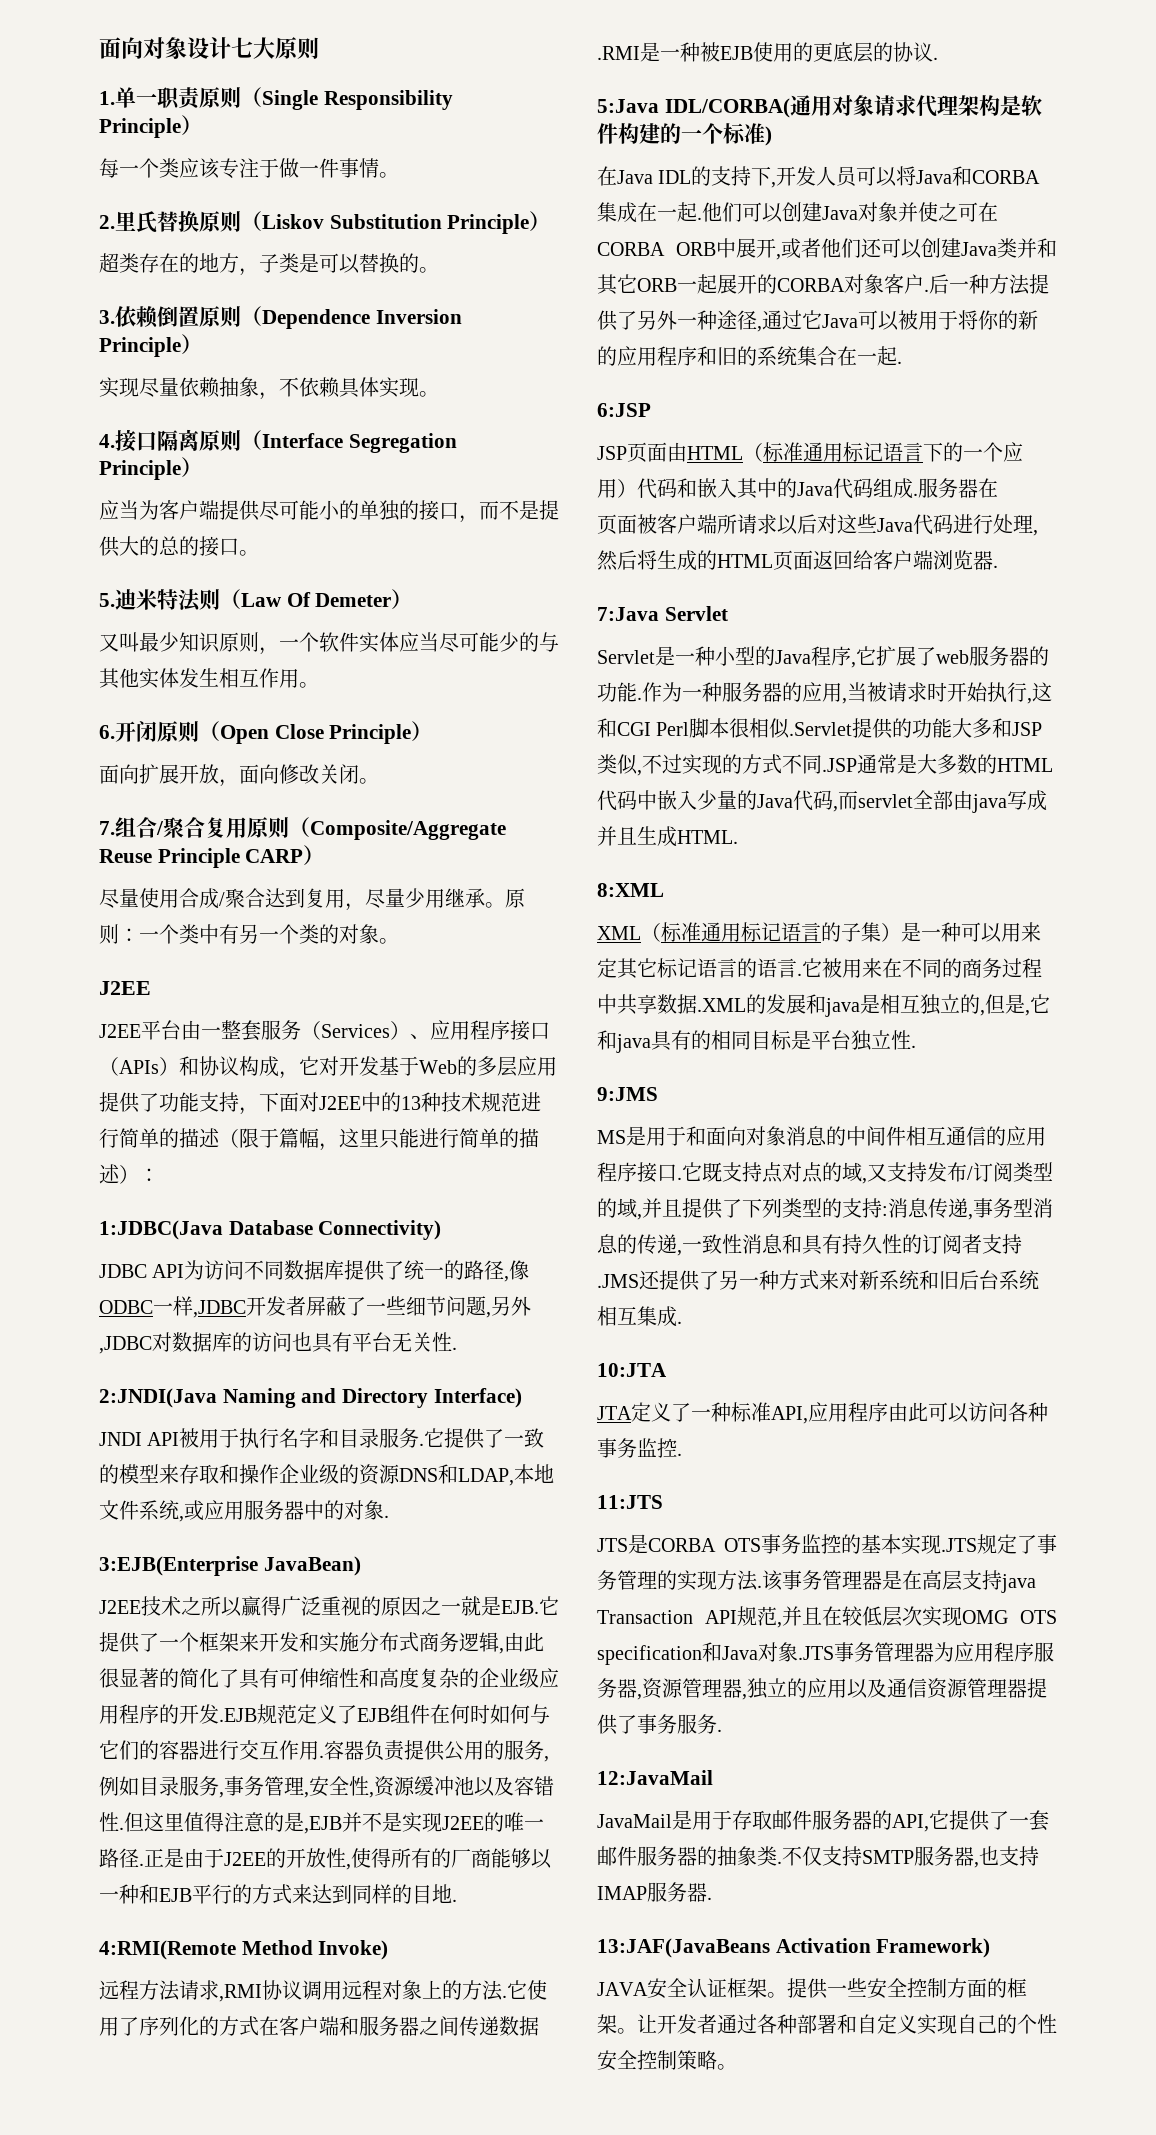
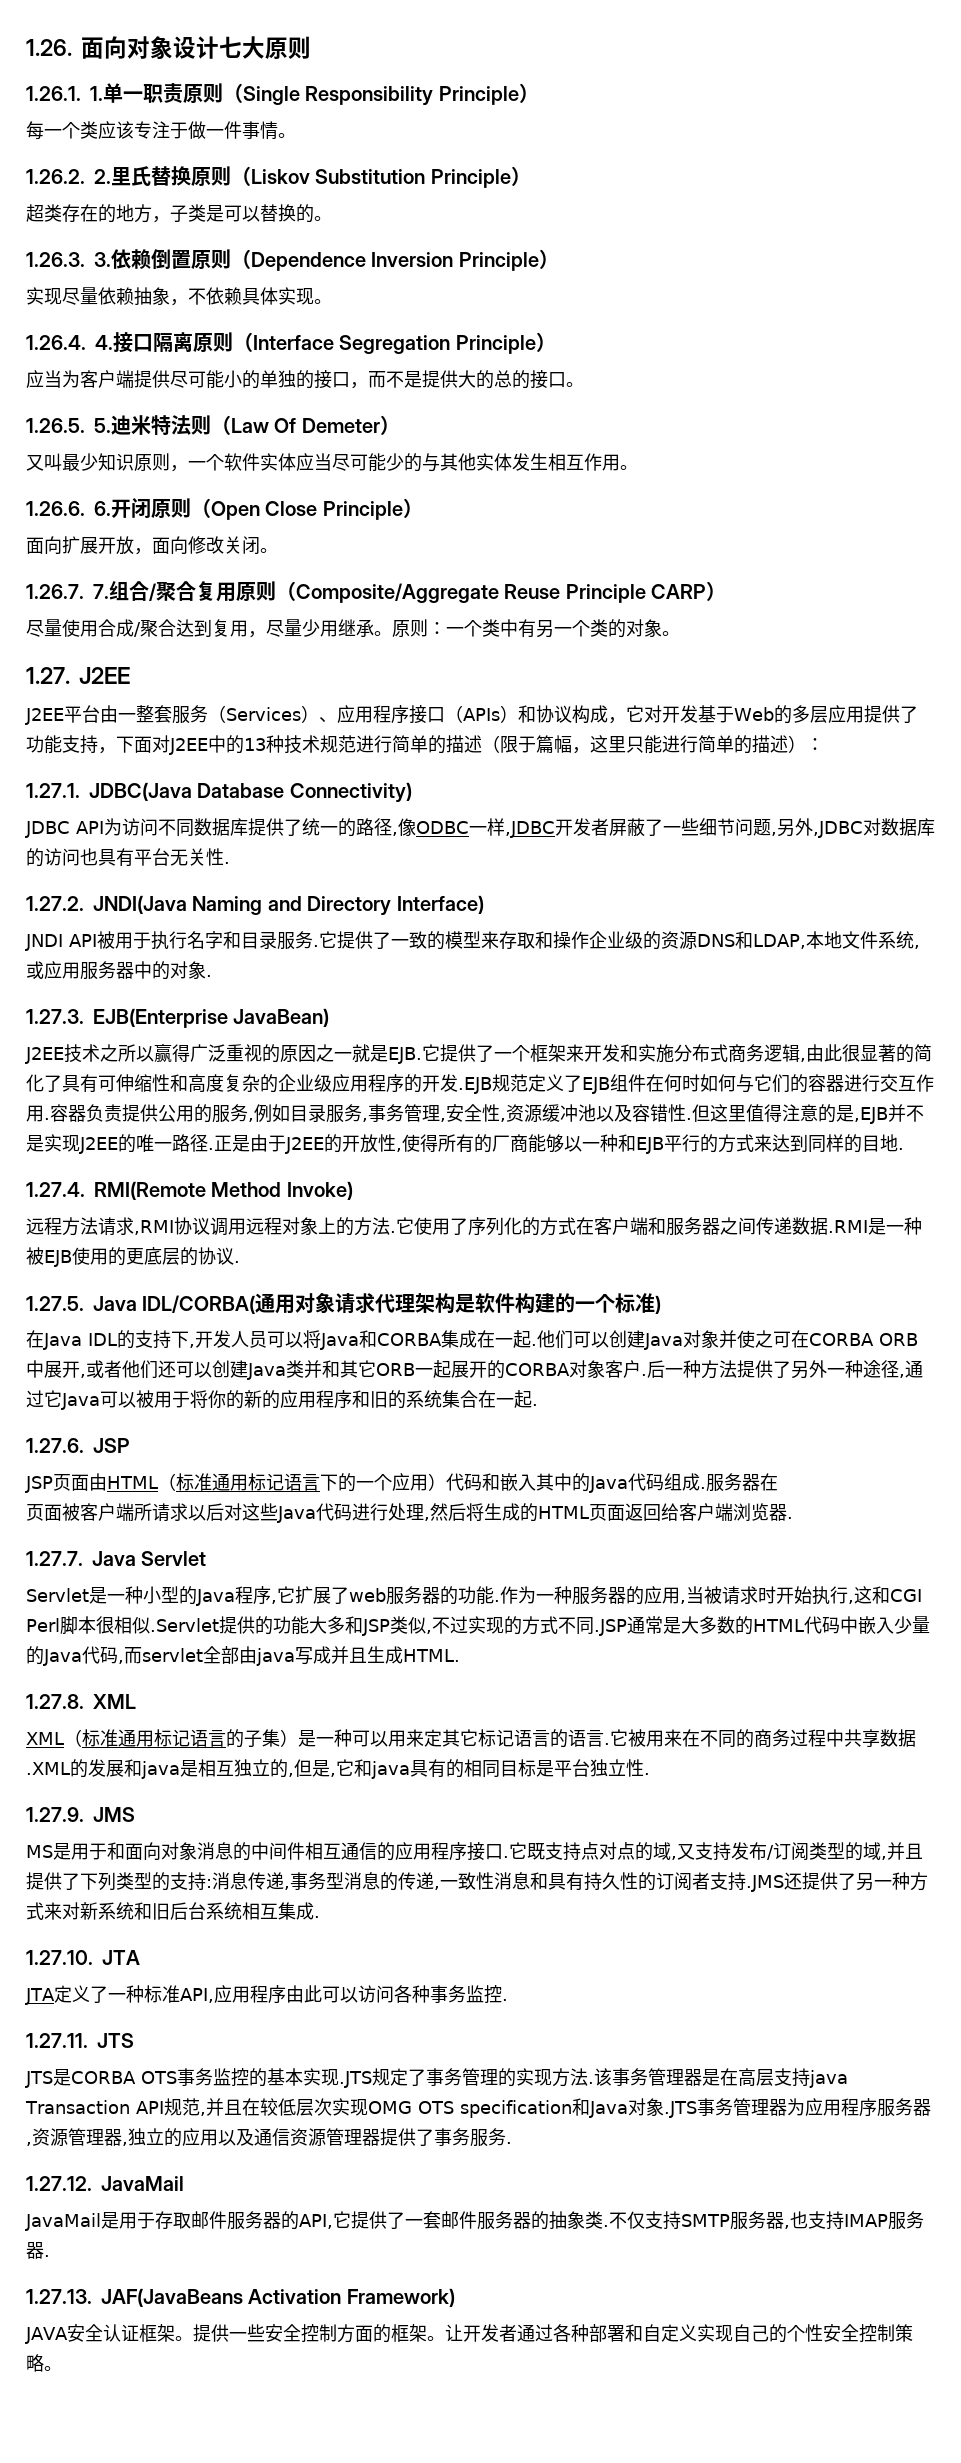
- 面向对象设计七大原则
+ 1.26.面向对象设计七大原则
- 1.单一职责原则（Single Responsibility Principle）
+ 1.26.1. 1.单一职责原则（Single Responsibility Principle）
- 2.里氏替换原则（Liskov Substitution Principle）
+ 1.26.2. 2.里氏替换原则（Liskov Substitution Principle）
- 3.依赖倒置原则（Dependence Inversion Principle）
+ 1.26.3. 3.依赖倒置原则（Dependence Inversion Principle）
- 4.接口隔离原则（Interface Segregation Principle）
+ 1.26.4. 4.接口隔离原则（Interface Segregation Principle）
- 5.迪米特法则（Law Of Demeter）
+ 1.26.5. 5.迪米特法则（Law Of Demeter）
- 6.开闭原则（Open Close Principle）
+ 1.26.6. 6.开闭原则（Open Close Principle）
- 7.组合/聚合复用原则（Composite/Aggregate Reuse Principle CARP）
+ 1.26.7. 7.组合/聚合复用原则（Composite/Aggregate Reuse Principle CARP）
  原则：一个类中有另一个类的对象。
- J2EE
+ 1.27. J2EE
- 1:JDBC(Java Database Connectivity)
+ 1.27.1. JDBC(Java Database Connectivity)
- 2:JNDI(Java Naming and Directory Interface)
+ 1.27.2. JNDI(Java Naming and Directory Interface)
- 3:EJB(Enterprise JavaBean)
+ 1.27.3. EJB(Enterprise JavaBean)
- 4:RMI(Remote Method Invoke)
+ 1.27.4. RMI(Remote Method Invoke)
- 5:Java IDL/CORBA(通用对象请求代理架构是软件构建的一个标准)
+ 1.27.5. Java IDL/CORBA(通用对象请求代理架构是软件构建的一个标准)
- 6:JSP
+ 1.27.6. JSP
- 7:Java Servlet
+ 1.27.7. Java Servlet
- 8:XML
+ 1.27.8. XML
- 9:JMS
+ 1.27.9. JMS
- 10:JTA
+ 1.27.10. JTA
- 11:JTS
+ 1.27.11. JTS
- 12:JavaMail
+ 1.27.12. JavaMail
- 13:JAF(JavaBeans Activation Framework)
+ 1.27.13. JAF(JavaBeans Activation Framework)

